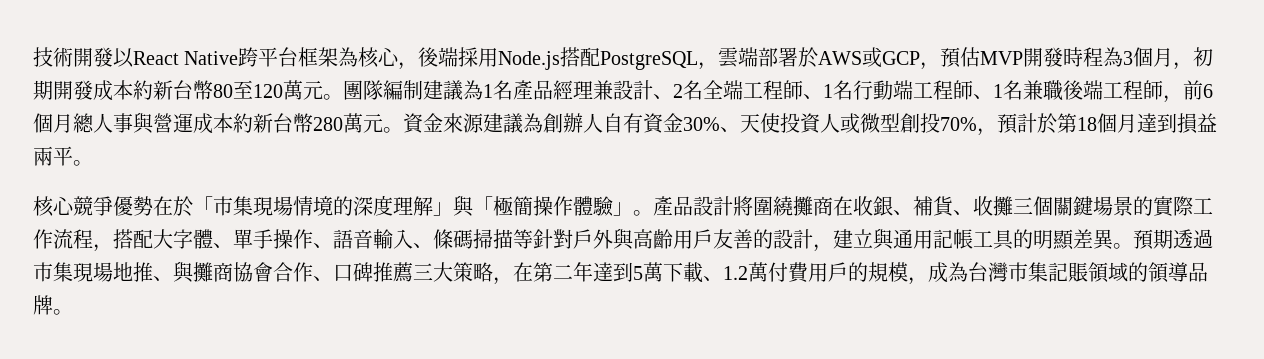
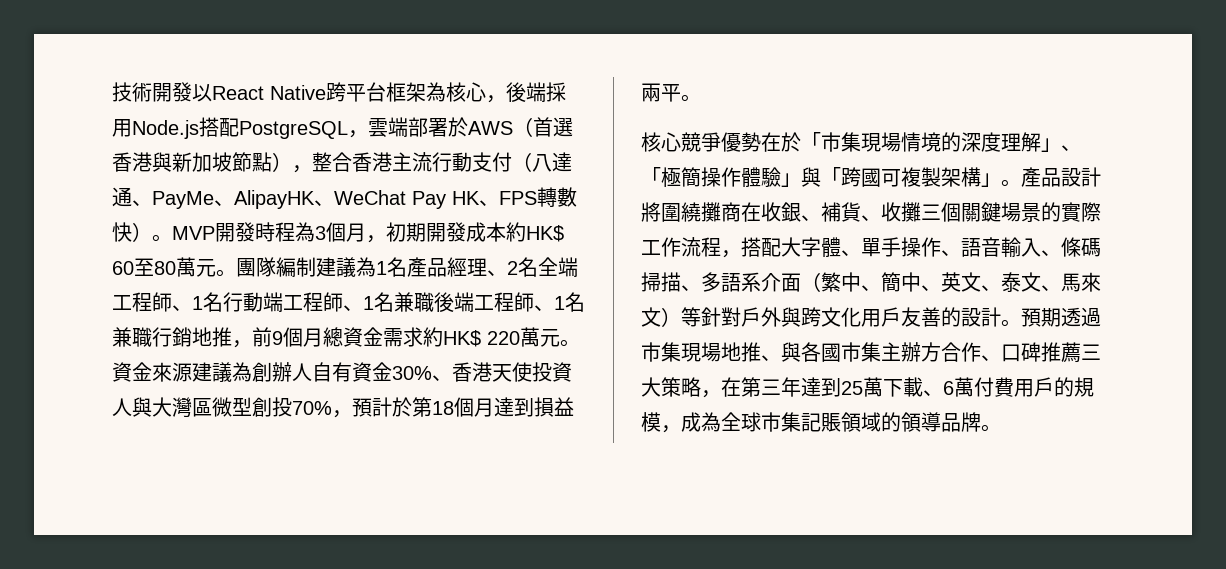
- 技術開發以React Native跨平台框架為核心，後端採用Node.js搭配PostgreSQL，雲端部署於AWS或GCP，預估MVP開發時程為3個月，初期開發成本約新台幣80至120萬元。
+ 技術開發以React Native跨平台框架為核心，後端採用Node.js搭配PostgreSQL，雲端部署於AWS（首選香港與新加坡節點），整合香港主流行動支付（八達通、PayMe、AlipayHK、WeChat Pay HK、FPS轉數快）。MVP開發時程為3個月，初期開發成本約HK$ 60至80萬元。
- 團隊編制建議為1名產品經理兼設計、2名全端工程師、1名行動端工程師、1名兼職後端工程師，前6個月總人事與營運成本約新台幣280萬元。
+ 團隊編制建議為1名產品經理、2名全端工程師、1名行動端工程師、1名兼職後端工程師、1名兼職行銷地推，前9個月總資金需求約HK$ 220萬元。
- 資金來源建議為創辦人自有資金30%、天使投資人或微型創投70%，預計於第18個月達到損益兩平。
+ 資金來源建議為創辦人自有資金30%、香港天使投資人與大灣區微型創投70%，預計於第18個月達到損益兩平。
- 核心競爭優勢在於「市集現場情境的深度理解」與「極簡操作體驗」。
+ 核心競爭優勢在於「市集現場情境的深度理解」、「極簡操作體驗」與「跨國可複製架構」。
- 產品設計將圍繞攤商在收銀、補貨、收攤三個關鍵場景的實際工作流程，搭配大字體、單手操作、語音輸入、條碼掃描等針對戶外與高齡用戶友善的設計，建立與通用記帳工具的明顯差異。
+ 產品設計將圍繞攤商在收銀、補貨、收攤三個關鍵場景的實際工作流程，搭配大字體、單手操作、語音輸入、條碼掃描、多語系介面（繁中、簡中、英文、泰文、馬來文）等針對戶外與跨文化用戶友善的設計。
- 預期透過市集現場地推、與攤商協會合作、口碑推薦三大策略，在第二年達到5萬下載、1.2萬付費用戶的規模，成為台灣市集記賬領域的領導品牌。
+ 預期透過市集現場地推、與各國市集主辦方合作、口碑推薦三大策略，在第三年達到25萬下載、6萬付費用戶的規模，成為全球市集記賬領域的領導品牌。

